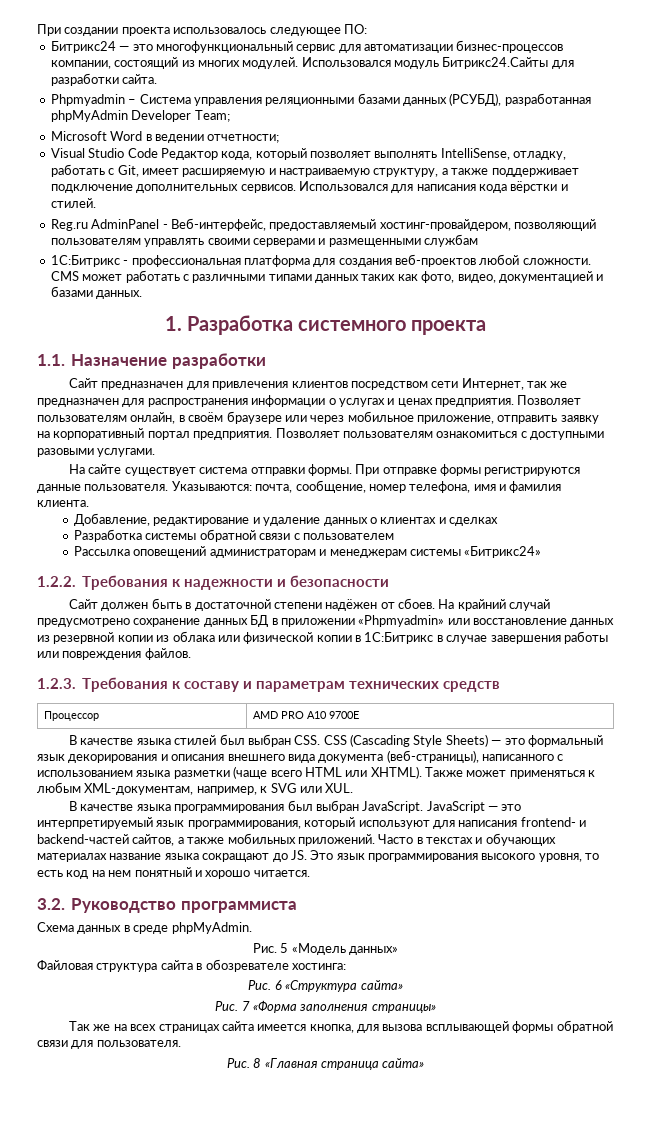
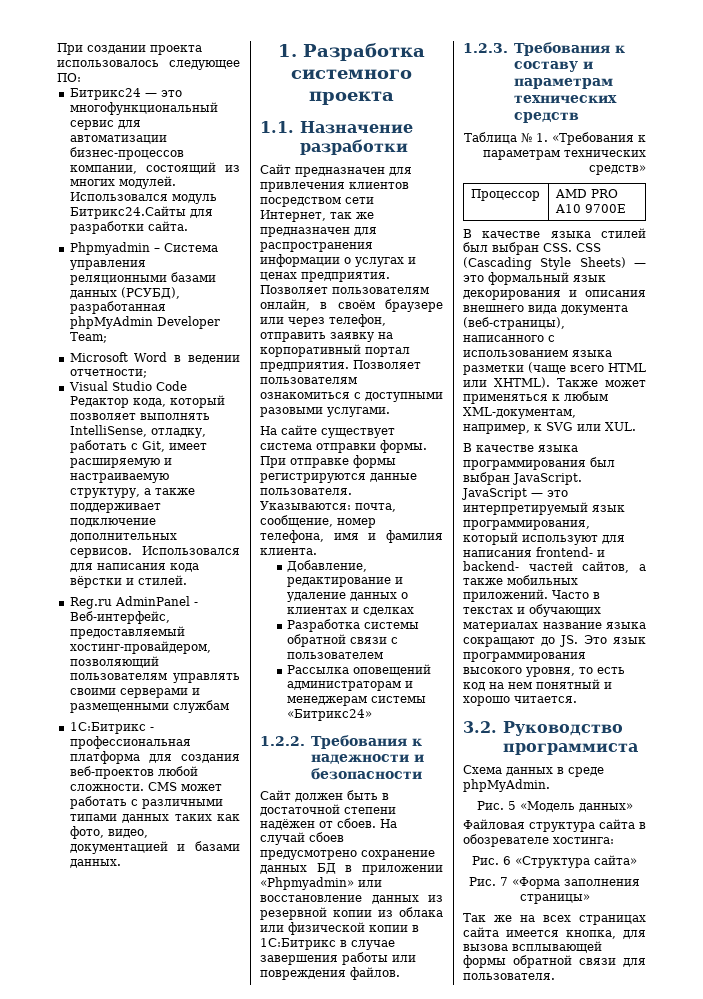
- Позволяет пользователям онлайн, в своём браузере или через мобильное приложение, отправить заявку на корпоративный портал предприятия.
+ Позволяет пользователям онлайн, в своём браузере или через телефон, отправить заявку на корпоративный портал предприятия.
- На крайний случай предусмотрено сохранение данных БД в приложении «Phpmyadmin» или восстановление данных из резервной копии из облака или физической копии в 1С:Битрикс в случае завершения работы или повреждения файлов.
+ На случай сбоев предусмотрено сохранение данных БД в приложении «Phpmyadmin» или восстановление данных из резервной копии из облака или физической копии в 1С:Битрикс в случае завершения работы или повреждения файлов.
+ Таблица № 1. «Требования к параметрам технических средств»
- JavaScript — это интерпретируемый язык программирования, который используют для написания frontend- и backend-частей сайтов, а также мобильных приложений.
+ JavaScript — это интерпретируемый язык программирования, который используют для написания frontend- и backend- частей сайтов, а также мобильных приложений.
- Рис. 8 «Главная страница сайта»

